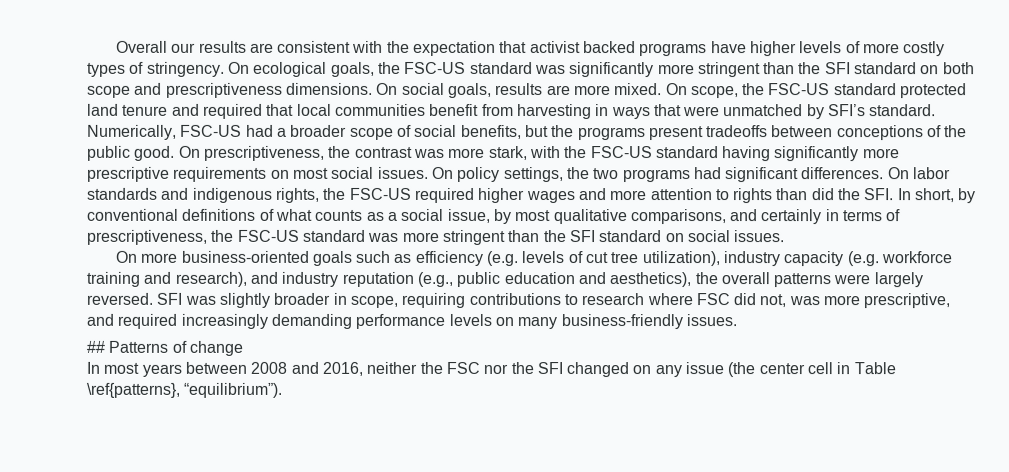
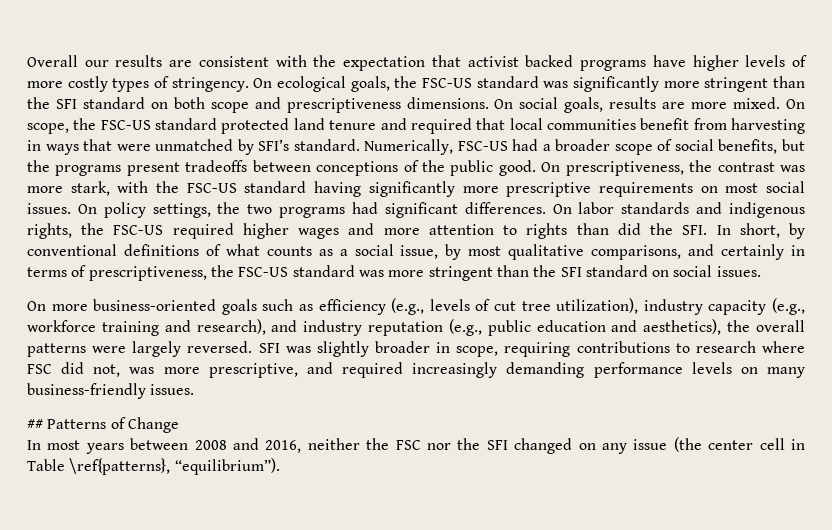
- On more business-oriented goals such as efficiency (e.g. levels of cut tree utilization), industry capacity (e.g. workforce training and research), and industry reputation (e.g., public education and aesthetics), the overall patterns were largely reversed.
+ On more business-oriented goals such as efficiency (e.g., levels of cut tree utilization), industry capacity (e.g., workforce training and research), and industry reputation (e.g., public education and aesthetics), the overall patterns were largely reversed.
- ## Patterns of change
+ ## Patterns of Change

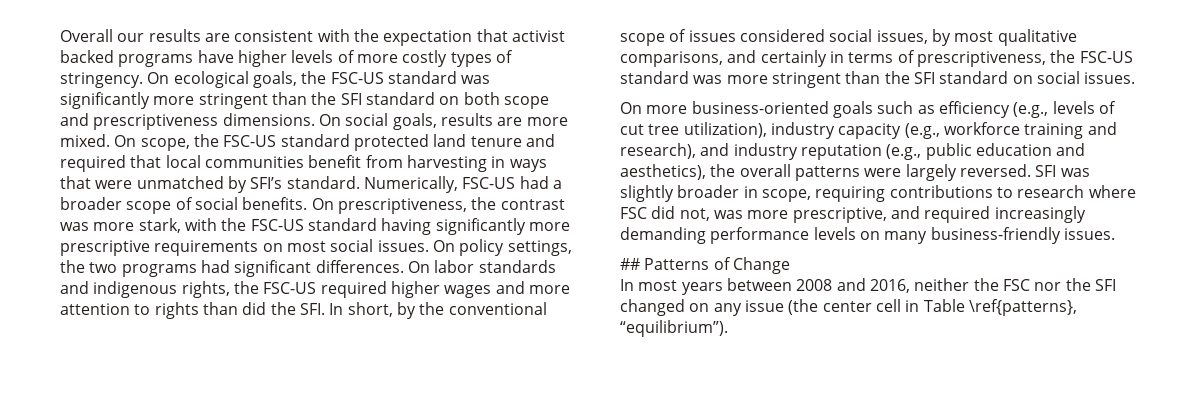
- Numerically, FSC-US had a broader scope of social benefits, but the programs present tradeoffs between conceptions of the public good.
+ Numerically, FSC-US had a broader scope of social benefits.
- On labor standards and indigenous rights, the FSC-US required higher wages and more attention to rights than did the SFI. In short, by conventional definitions of what counts as a social issue, by most qualitative comparisons, and certainly in terms of prescriptiveness, the FSC-US standard was more stringent than the SFI standard on social issues.
+ On labor standards and indigenous rights, the FSC-US required higher wages and more attention to rights than did the SFI. In short, by the conventional scope of issues considered social issues, by most qualitative comparisons, and certainly in terms of prescriptiveness, the FSC-US standard was more stringent than the SFI standard on social issues.

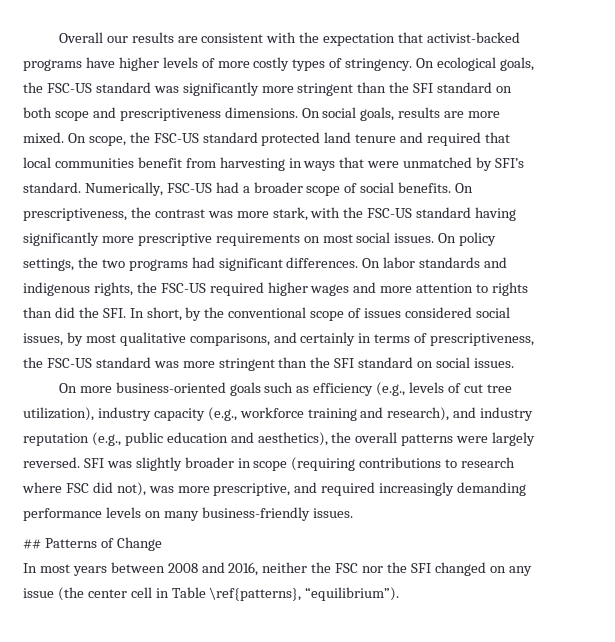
- Overall our results are consistent with the expectation that activist backed programs have higher levels of more costly types of stringency.
+ Overall our results are consistent with the expectation that activist-backed programs have higher levels of more costly types of stringency.
- SFI was slightly broader in scope, requiring contributions to research where FSC did not, was more prescriptive, and required increasingly demanding performance levels on many business-friendly issues.
+ SFI was slightly broader in scope (requiring contributions to research where FSC did not), was more prescriptive, and required increasingly demanding performance levels on many business-friendly issues.

